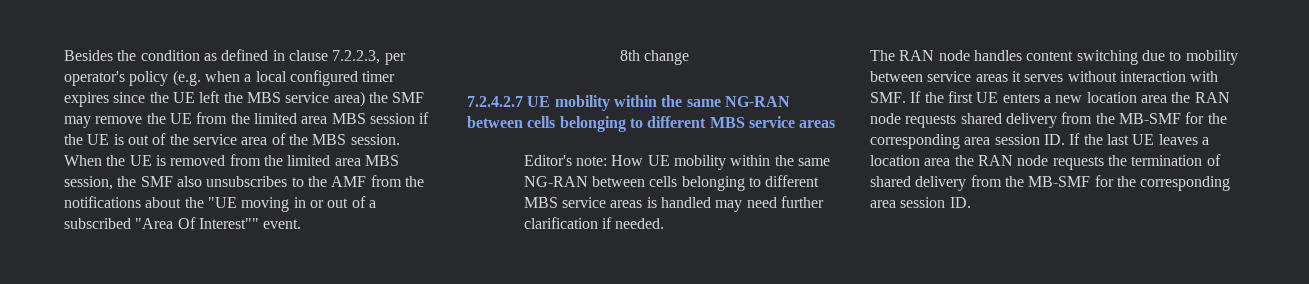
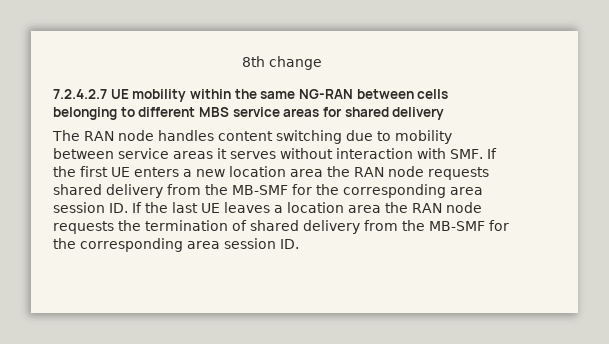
- Besides the condition as defined in clause 7.2.2.3, per operator's policy (e.g. when a local configured timer expires since the UE left the MBS service area) the SMF may remove the UE from the limited area MBS session if the UE is out of the service area of the MBS session. When the UE is removed from the limited area MBS session, the SMF also unsubscribes to the AMF from the notifications about the "UE moving in or out of a subscribed "Area Of Interest"" event.
- 7.2.4.2.7 UE mobility within the same NG-RAN between cells belonging to different MBS service areas
- Editor's note: How UE mobility within the same NG-RAN between cells belonging to different MBS service areas is handled may need further clarification if needed.
+ 7.2.4.2.7 UE mobility within the same NG-RAN between cells belonging to different MBS service areas for shared delivery

